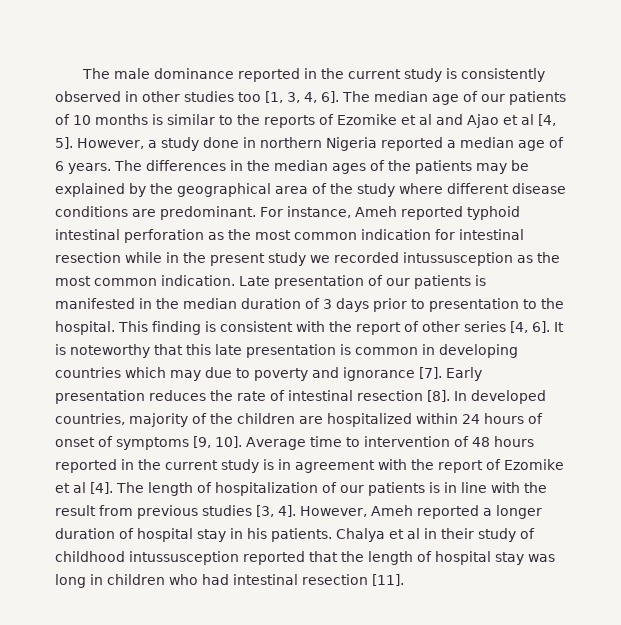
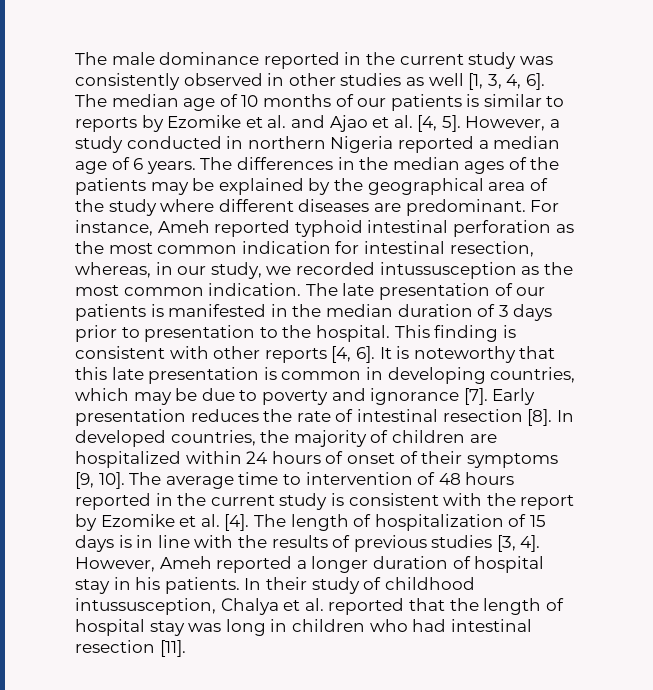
- The male dominance reported in the current study is consistently observed in other studies too [1, 3, 4, 6].
+ The male dominance reported in the current study was consistently observed in other studies as well [1, 3, 4, 6].
- The median age of our patients of 10 months is similar to the reports of Ezomike et al and Ajao et al [4, 5].
+ The median age of 10 months of our patients is similar to reports by Ezomike et al. and Ajao et al. [4, 5].
- However, a study done in northern Nigeria reported a median age of 6 years.
+ However, a study conducted in northern Nigeria reported a median age of 6 years.
- The differences in the median ages of the patients may be explained by the geographical area of the study where different disease conditions are predominant.
+ The differences in the median ages of the patients may be explained by the geographical area of the study where different diseases are predominant.
- For instance, Ameh reported typhoid intestinal perforation as the most common indication for intestinal resection while in the present study we recorded intussusception as the most common indication.
+ For instance, Ameh reported typhoid intestinal perforation as the most common indication for intestinal resection, whereas, in our study, we recorded intussusception as the most common indication.
- Late presentation of our patients is manifested in the median duration of 3 days prior to presentation to the hospital.
+ The late presentation of our patients is manifested in the median duration of 3 days prior to presentation to the hospital.
- This finding is consistent with the report of other series [4, 6].
+ This finding is consistent with other reports [4, 6].
- It is noteworthy that this late presentation is common in developing countries which may due to poverty and ignorance [7].
+ It is noteworthy that this late presentation is common in developing countries, which may be due to poverty and ignorance [7].
- In developed countries, majority of the children are hospitalized within 24 hours of onset of symptoms [9, 10].
+ In developed countries, the majority of children are hospitalized within 24 hours of onset of their symptoms [9, 10].
- Average time to intervention of 48 hours reported in the current study is in agreement with the report of Ezomike et al [4].
+ The average time to intervention of 48 hours reported in the current study is consistent with the report by Ezomike et al. [4].
- The length of hospitalization of our patients is in line with the result from previous studies [3, 4].
+ The length of hospitalization of 15 days is in line with the results of previous studies [3, 4].
- Chalya et al in their study of childhood intussusception reported that the length of hospital stay was long in children who had intestinal resection [11].
+ In their study of childhood intussusception, Chalya et al. reported that the length of hospital stay was long in children who had intestinal resection [11].

